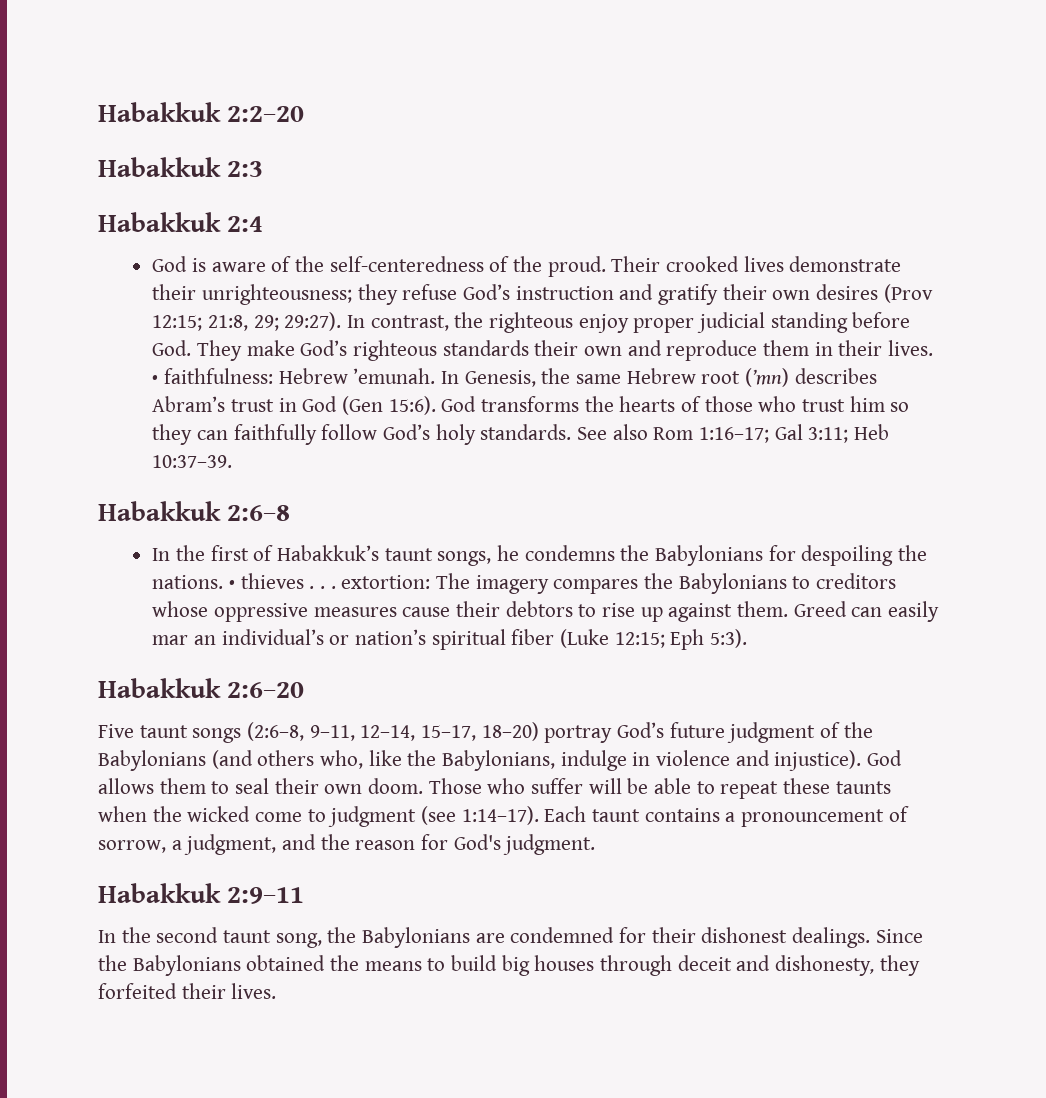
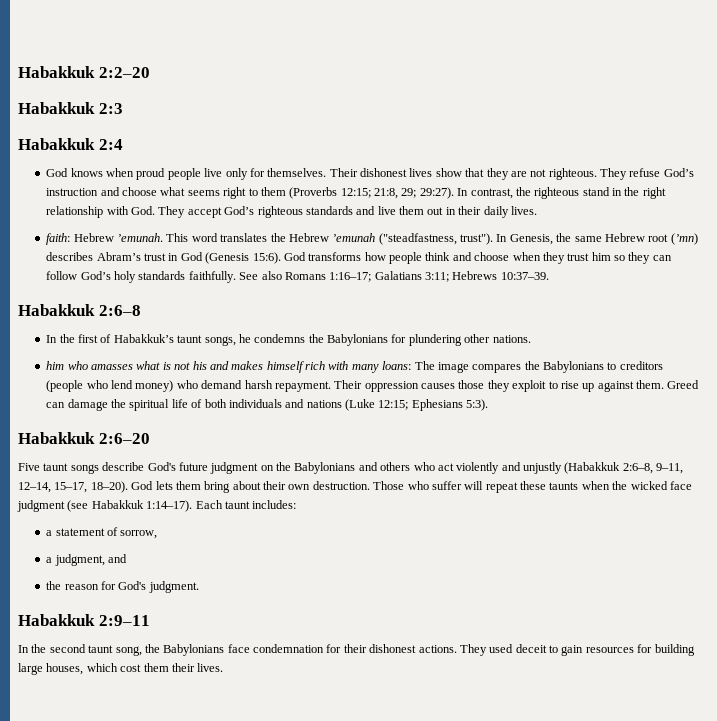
- God is aware of the self-centeredness of the proud. Their crooked lives demonstrate their unrighteousness; they refuse God’s instruction and gratify their own desires (Prov 12:15; 21:8, 29; 29:27).
+ God knows when proud people live only for themselves. Their dishonest lives show that they are not righteous. They refuse God’s instruction and choose what seems right to them (Proverbs 12:15; 21:8, 29; 29:27).
- In contrast, the righteous enjoy proper judicial standing before God. They make God’s righteous standards their own and reproduce them in their lives. • faithfulness: Hebrew ’emunah.
+ In contrast, the righteous stand in the right relationship with God. They accept God’s righteous standards and live them out in their daily lives.
+ faith: Hebrew ’emunah. This word translates the Hebrew ’emunah ("steadfastness, trust").
- In Genesis, the same Hebrew root (’mn) describes Abram’s trust in God (Gen 15:6).
+ In Genesis, the same Hebrew root (’mn) describes Abram’s trust in God (Genesis 15:6).
- God transforms the hearts of those who trust him so they can faithfully follow God’s holy standards. See also Rom 1:16–17; Gal 3:11; Heb 10:37–39.
+ God transforms how people think and choose when they trust him so they can follow God’s holy standards faithfully. See also Romans 1:16–17; Galatians 3:11; Hebrews 10:37–39.
- In the first of Habakkuk’s taunt songs, he condemns the Babylonians for despoiling the nations. • thieves . . . extortion: The imagery compares the Babylonians to creditors whose oppressive measures cause their debtors to rise up against them.
+ In the first of Habakkuk’s taunt songs, he condemns the Babylonians for plundering other nations.
+ him who amasses what is not his and makes himself rich with many loans: The image compares the Babylonians to creditors (people who lend money) who demand harsh repayment. Their oppression causes those they exploit to rise up against them.
- Greed can easily mar an individual’s or nation’s spiritual fiber (Luke 12:15; Eph 5:3).
+ Greed can damage the spiritual life of both individuals and nations (Luke 12:15; Ephesians 5:3).
- Five taunt songs (2:6–8, 9–11, 12–14, 15–17, 18–20) portray God’s future judgment of the Babylonians (and others who, like the Babylonians, indulge in violence and injustice). God allows them to seal their own doom.
+ Five taunt songs describe God's future judgment on the Babylonians and others who act violently and unjustly (Habakkuk 2:6–8, 9–11, 12–14, 15–17, 18–20). God lets them bring about their own destruction.
- Those who suffer will be able to repeat these taunts when the wicked come to judgment (see 1:14–17).
+ Those who suffer will repeat these taunts when the wicked face judgment (see Habakkuk 1:14–17).
- Each taunt contains a pronouncement of sorrow, a judgment, and the reason for God's judgment.
+ Each taunt includes:
+ a statement of sorrow,
+ a judgment, and
+ the reason for God's judgment.
- In the second taunt song, the Babylonians are condemned for their dishonest dealings. Since the Babylonians obtained the means to build big houses through deceit and dishonesty, they forfeited their lives.
+ In the second taunt song, the Babylonians face condemnation for their dishonest actions. They used deceit to gain resources for building large houses, which cost them their lives.

